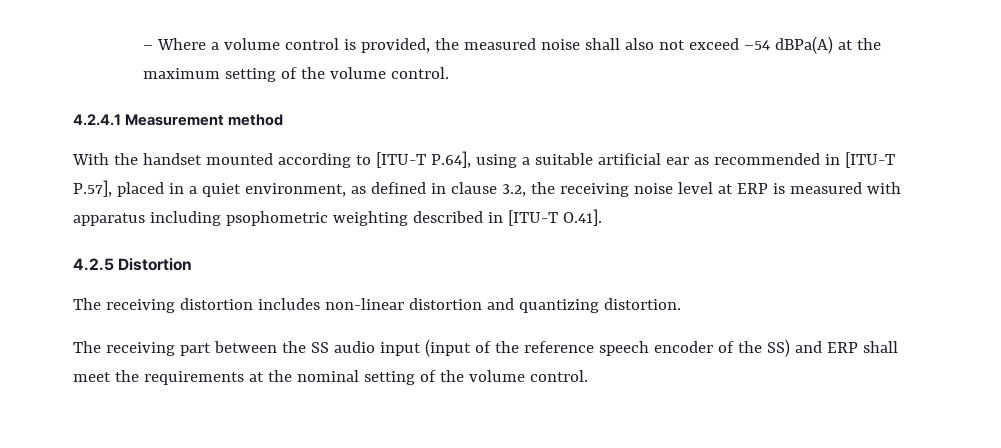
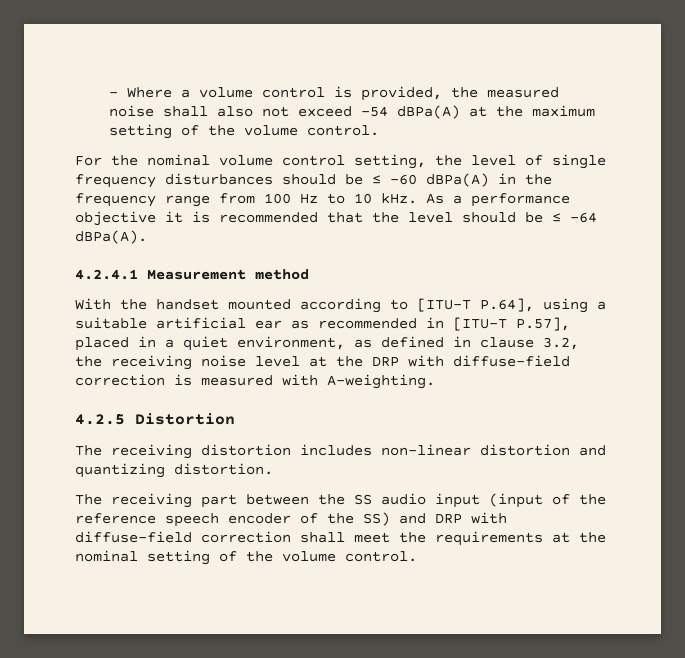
+ For the nominal volume control setting, the level of single frequency disturbances should be ≤ -60 dBPa(A) in the frequency range from 100 Hz to 10 kHz. As a performance objective it is recommended that the level should be ≤ -64 dBPa(A).
- With the handset mounted according to [ITU-T P.64], using a suitable artificial ear as recommended in [ITU-T P.57], placed in a quiet environment, as defined in clause 3.2, the receiving noise level at ERP is measured with apparatus including psophometric weighting described in [ITU-T O.41].
+ With the handset mounted according to [ITU-T P.64], using a suitable artificial ear as recommended in [ITU-T P.57], placed in a quiet environment, as defined in clause 3.2, the receiving noise level at the DRP with diffuse-field correction is measured with A-weighting.
- The receiving part between the SS audio input (input of the reference speech encoder of the SS) and ERP shall meet the requirements at the nominal setting of the volume control.
+ The receiving part between the SS audio input (input of the reference speech encoder of the SS) and DRP with diffuse-field correction shall meet the requirements at the nominal setting of the volume control.

